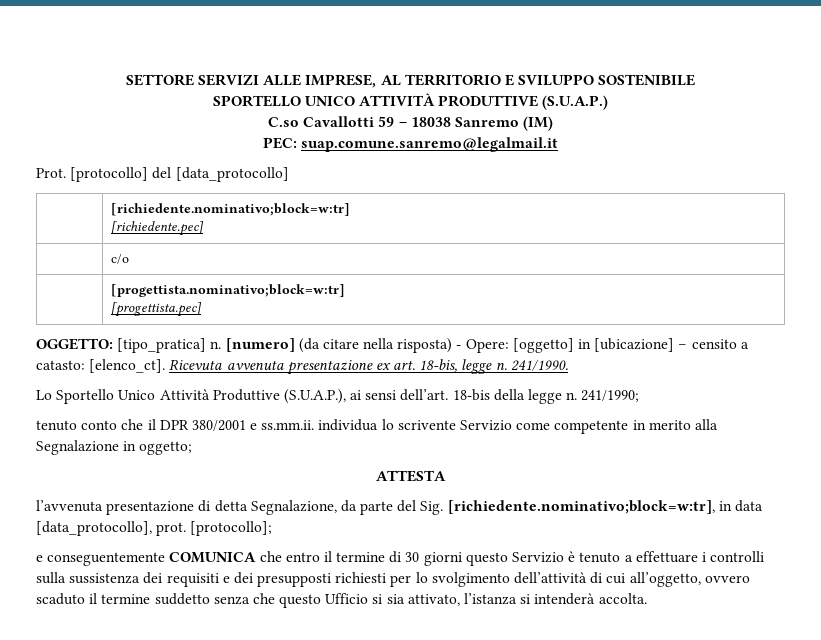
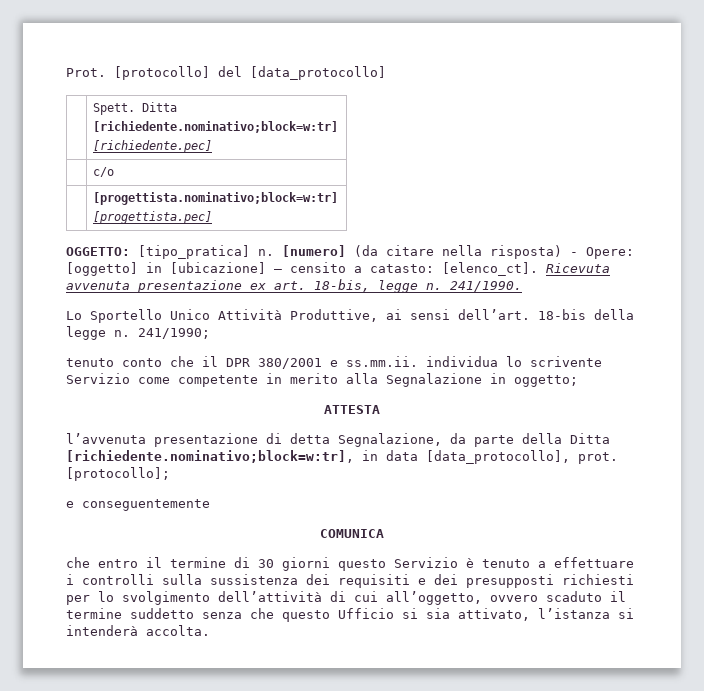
- SETTORE SERVIZI ALLE IMPRESE, AL TERRITORIO E SVILUPPO SOSTENIBILE
- SPORTELLO UNICO ATTIVITÀ PRODUTTIVE (S.U.A.P.)
- C.so Cavallotti 59 – 18038 Sanremo (IM)
- PEC: suap.comune.sanremo@legalmail.it
- | [richiedente.nominativo;block=w:tr]
+ | Spett. Ditta
+ [richiedente.nominativo;block=w:tr]
- Lo Sportello Unico Attività Produttive (S.U.A.P.), ai sensi dell’art.
+ Lo Sportello Unico Attività Produttive, ai sensi dell’art.
- l’avvenuta presentazione di detta Segnalazione, da parte del Sig. [richiedente.nominativo;block=w:tr], in data [data_protocollo], prot.
+ l’avvenuta presentazione di detta Segnalazione, da parte della Ditta [richiedente.nominativo;block=w:tr], in data [data_protocollo], prot.
- e conseguentemente COMUNICA che entro il termine di 30 giorni questo Servizio è tenuto a effettuare i controlli sulla sussistenza dei requisiti e dei presupposti richiesti per lo svolgimento dell’attività di cui all’oggetto, ovvero scaduto il termine suddetto senza che questo Ufficio si sia attivato, l’istanza si intenderà accolta.
+ e conseguentemente
+ COMUNICA
+ che entro il termine di 30 giorni questo Servizio è tenuto a effettuare i controlli sulla sussistenza dei requisiti e dei presupposti richiesti per lo svolgimento dell’attività di cui all’oggetto, ovvero scaduto il termine suddetto senza che questo Ufficio si sia attivato, l’istanza si intenderà accolta.

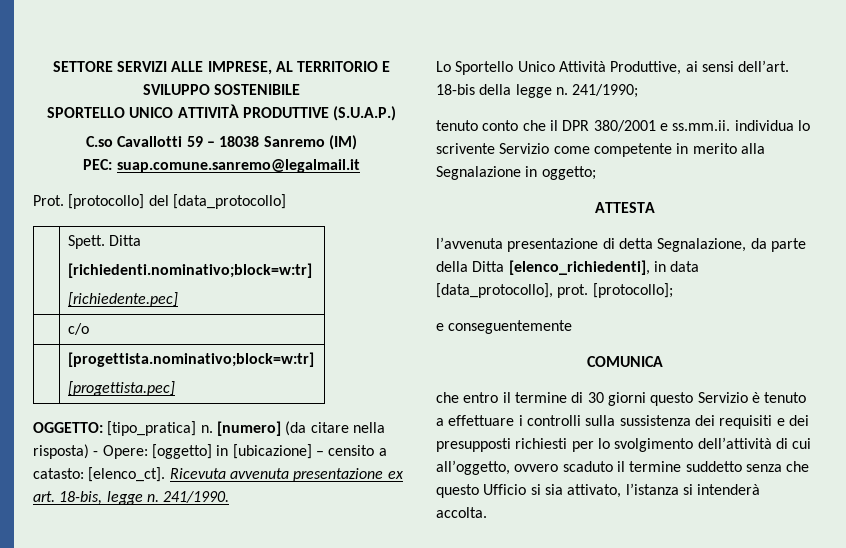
+ SETTORE SERVIZI ALLE IMPRESE, AL TERRITORIO E SVILUPPO SOSTENIBILE
+ SPORTELLO UNICO ATTIVITÀ PRODUTTIVE (S.U.A.P.)
+ C.so Cavallotti 59 – 18038 Sanremo (IM)
+ PEC: suap.comune.sanremo@legalmail.it
  | Spett. Ditta
- [richiedente.nominativo;block=w:tr]
+ [richiedenti.nominativo;block=w:tr]
- l’avvenuta presentazione di detta Segnalazione, da parte della Ditta [richiedente.nominativo;block=w:tr], in data [data_protocollo], prot.
+ l’avvenuta presentazione di detta Segnalazione, da parte della Ditta [elenco_richiedenti], in data [data_protocollo], prot.

